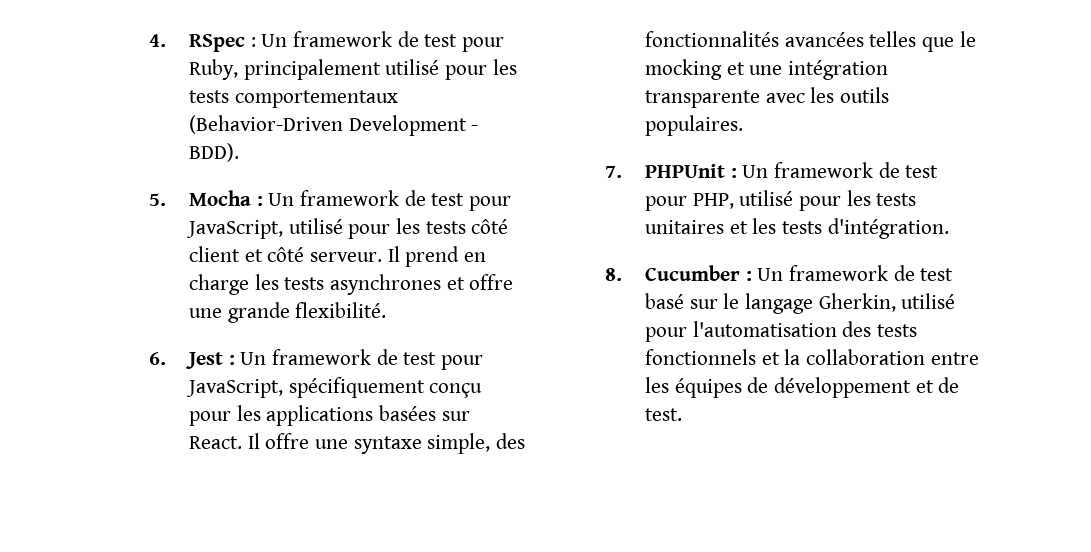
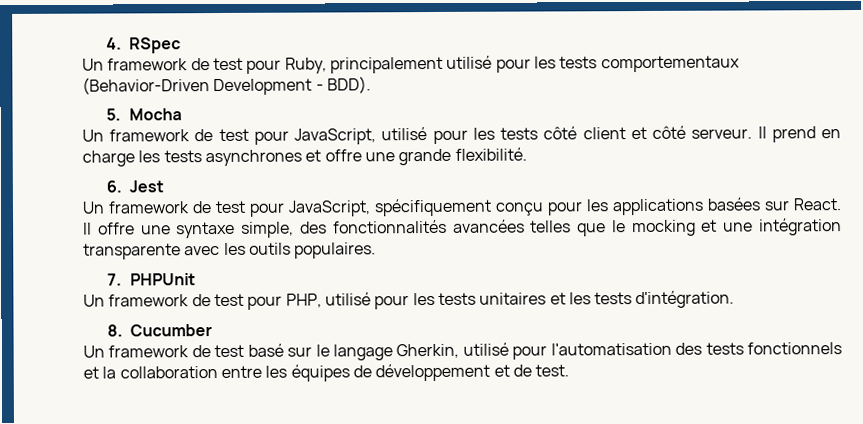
- 4. RSpec : Un framework de test pour Ruby, principalement utilisé pour les tests comportementaux (Behavior-Driven Development - BDD).
+ 4. RSpec
+ Un framework de test pour Ruby, principalement utilisé pour les tests comportementaux (Behavior-Driven Development - BDD).
- 5. Mocha : Un framework de test pour JavaScript, utilisé pour les tests côté client et côté serveur.
+ 5. Mocha
+ Un framework de test pour JavaScript, utilisé pour les tests côté client et côté serveur.
- 6. Jest : Un framework de test pour JavaScript, spécifiquement conçu pour les applications basées sur React.
+ 6. Jest
+ Un framework de test pour JavaScript, spécifiquement conçu pour les applications basées sur React.
- 7. PHPUnit : Un framework de test pour PHP, utilisé pour les tests unitaires et les tests d'intégration.
+ 7. PHPUnit
+ Un framework de test pour PHP, utilisé pour les tests unitaires et les tests d'intégration.
- 8. Cucumber : Un framework de test basé sur le langage Gherkin, utilisé pour l'automatisation des tests fonctionnels et la collaboration entre les équipes de développement et de test.
+ 8. Cucumber
+ Un framework de test basé sur le langage Gherkin, utilisé pour l'automatisation des tests fonctionnels et la collaboration entre les équipes de développement et de test.

